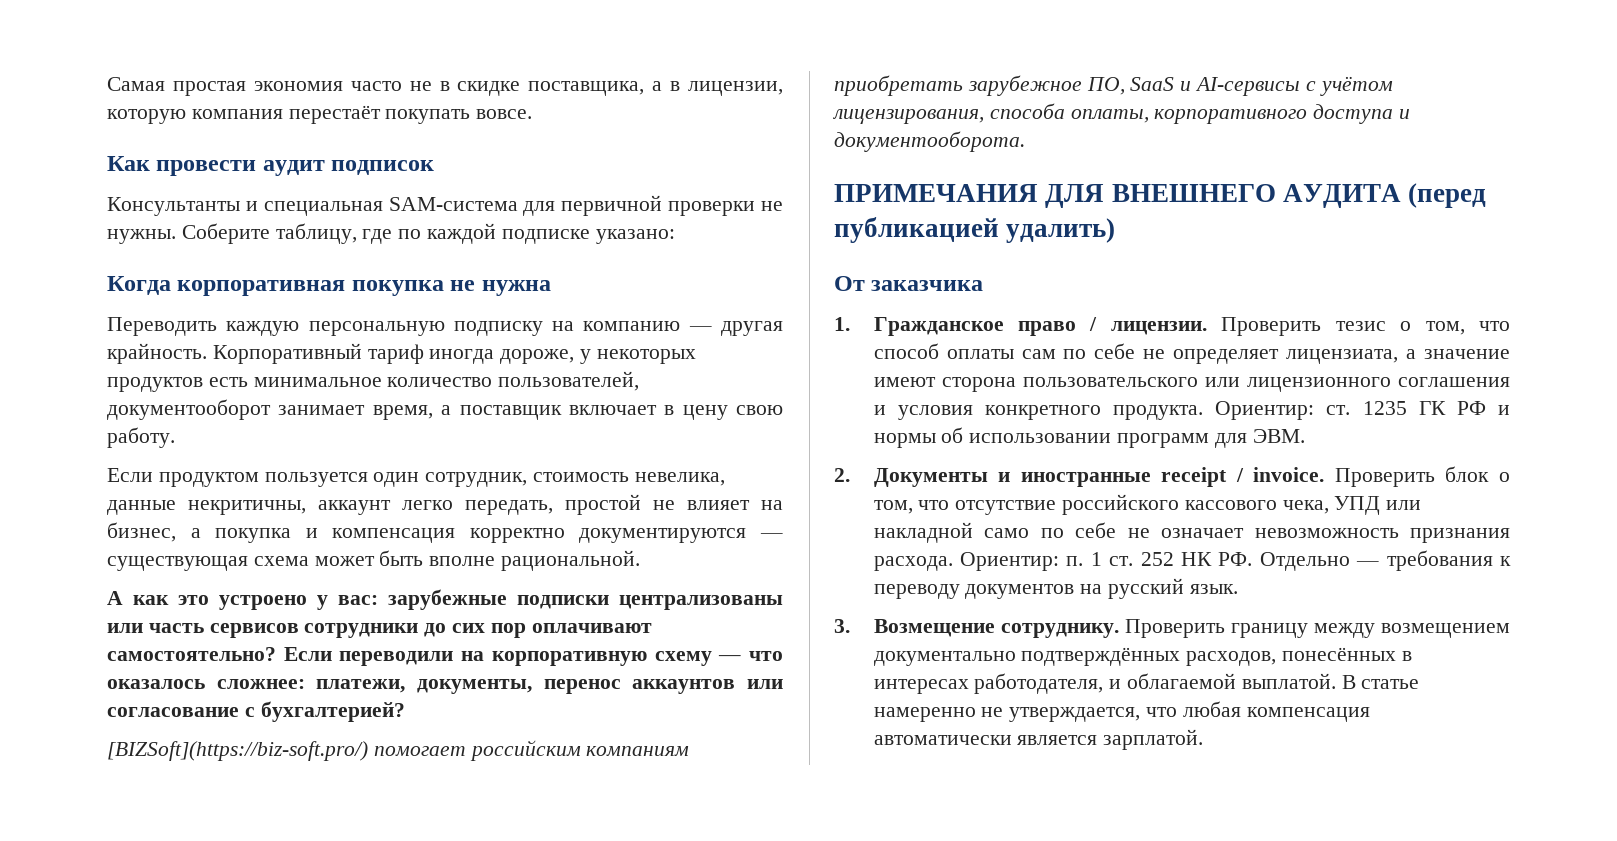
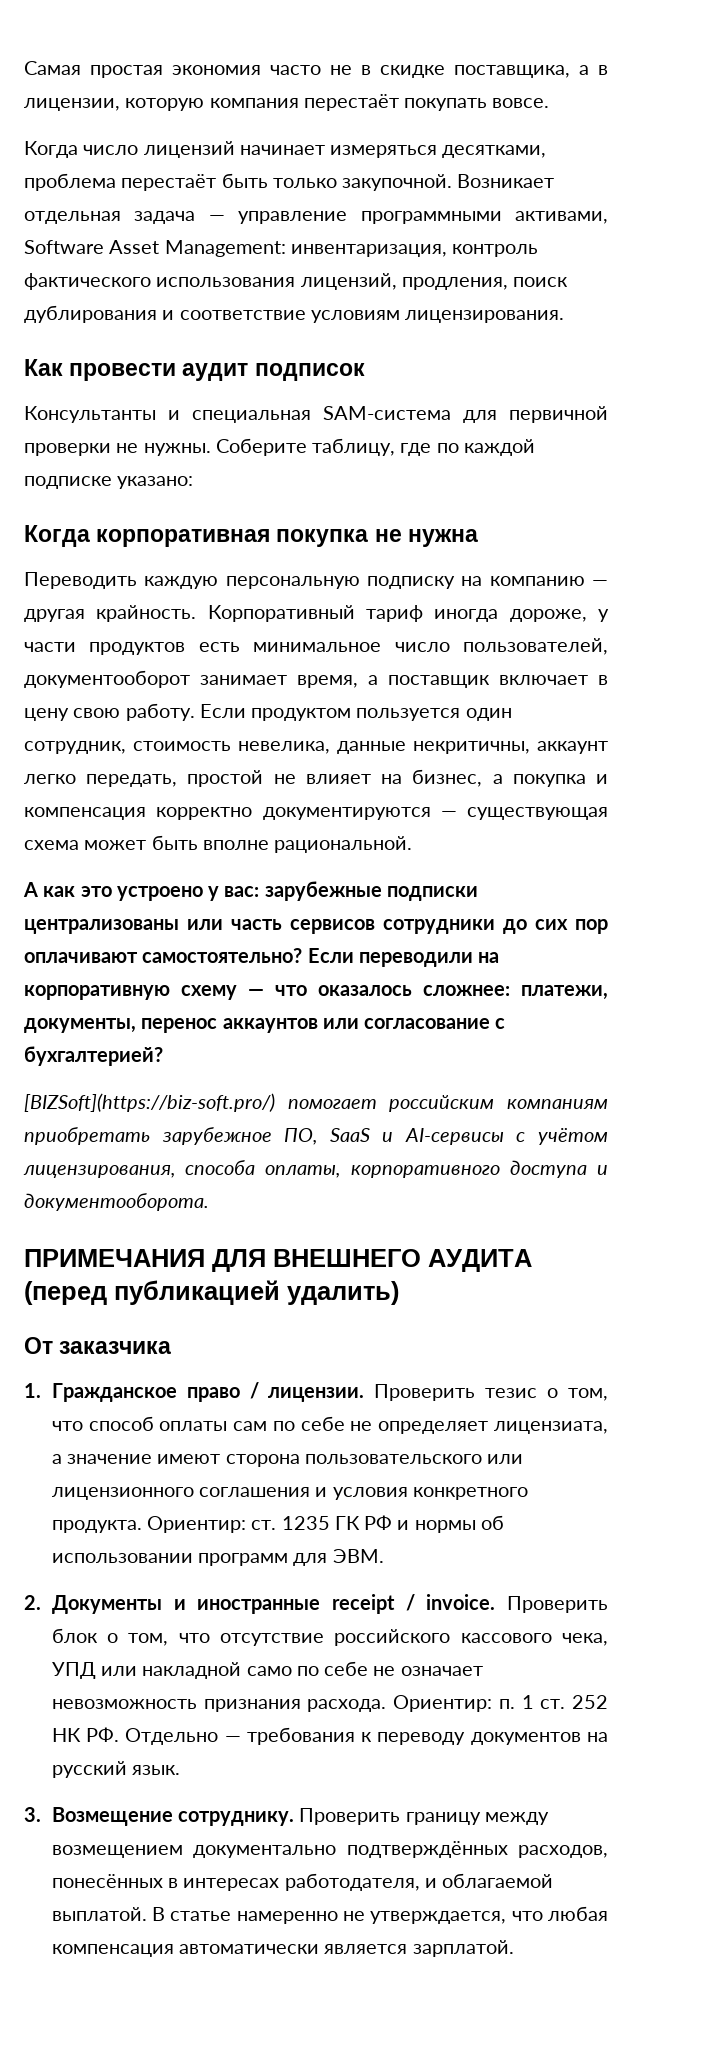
+ Когда число лицензий начинает измеряться десятками, проблема перестаёт быть только закупочной. Возникает отдельная задача — управление программными активами, Software Asset Management: инвентаризация, контроль фактического использования лицензий, продления, поиск дублирования и соответствие условиям лицензирования.
- Корпоративный тариф иногда дороже, у некоторых продуктов есть минимальное количество пользователей, документооборот занимает время, а поставщик включает в цену свою работу.
- Если продуктом пользуется один сотрудник, стоимость невелика, данные некритичны, аккаунт легко передать, простой не влияет на бизнес, а покупка и компенсация корректно документируются — существующая схема может быть вполне рациональной.
+ Корпоративный тариф иногда дороже, у части продуктов есть минимальное число пользователей, документооборот занимает время, а поставщик включает в цену свою работу. Если продуктом пользуется один сотрудник, стоимость невелика, данные некритичны, аккаунт легко передать, простой не влияет на бизнес, а покупка и компенсация корректно документируются — существующая схема может быть вполне рациональной.

